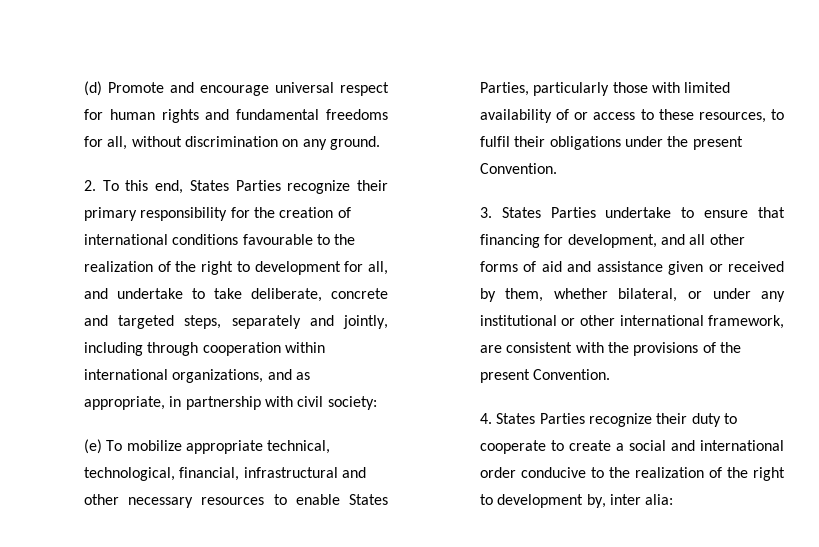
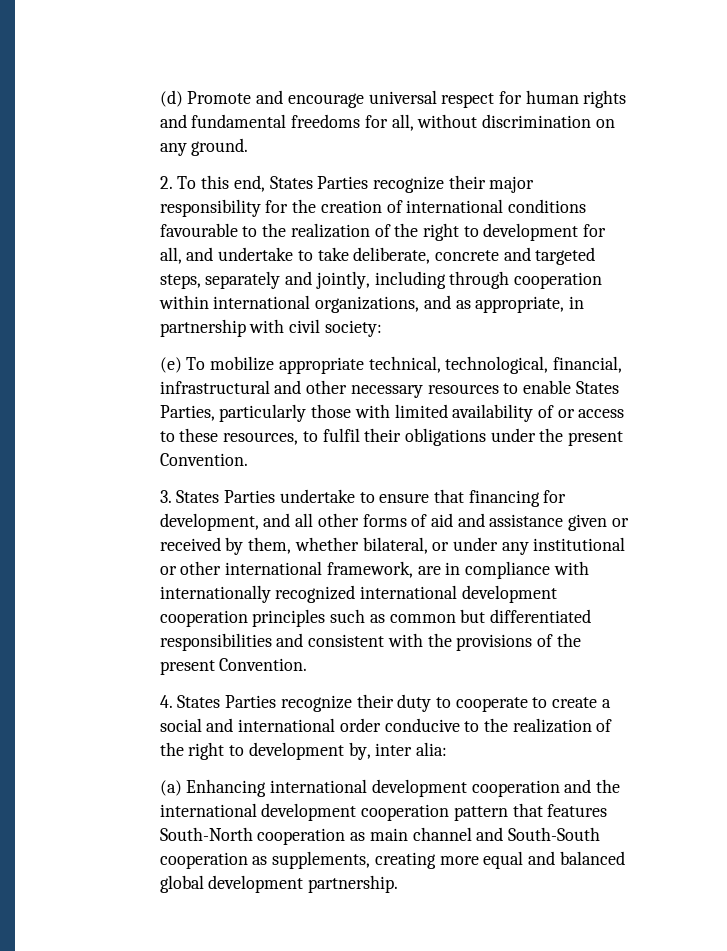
- 2. To this end, States Parties recognize their primary responsibility for the creation of international conditions favourable to the realization of the right to development for all, and undertake to take deliberate, concrete and targeted steps, separately and jointly, including through cooperation within international organizations, and as appropriate, in partnership with civil society:
+ 2. To this end, States Parties recognize their major responsibility for the creation of international conditions favourable to the realization of the right to development for all, and undertake to take deliberate, concrete and targeted steps, separately and jointly, including through cooperation within international organizations, and as appropriate, in partnership with civil society:
- 3. States Parties undertake to ensure that financing for development, and all other forms of aid and assistance given or received by them, whether bilateral, or under any institutional or other international framework, are consistent with the provisions of the present Convention.
+ 3. States Parties undertake to ensure that financing for development, and all other forms of aid and assistance given or received by them, whether bilateral, or under any institutional or other international framework, are in compliance with internationally recognized international development cooperation principles such as common but differentiated responsibilities and consistent with the provisions of the present Convention.
+ (a) Enhancing international development cooperation and the international development cooperation pattern that features South-North cooperation as main channel and South-South cooperation as supplements, creating more equal and balanced global development partnership.

